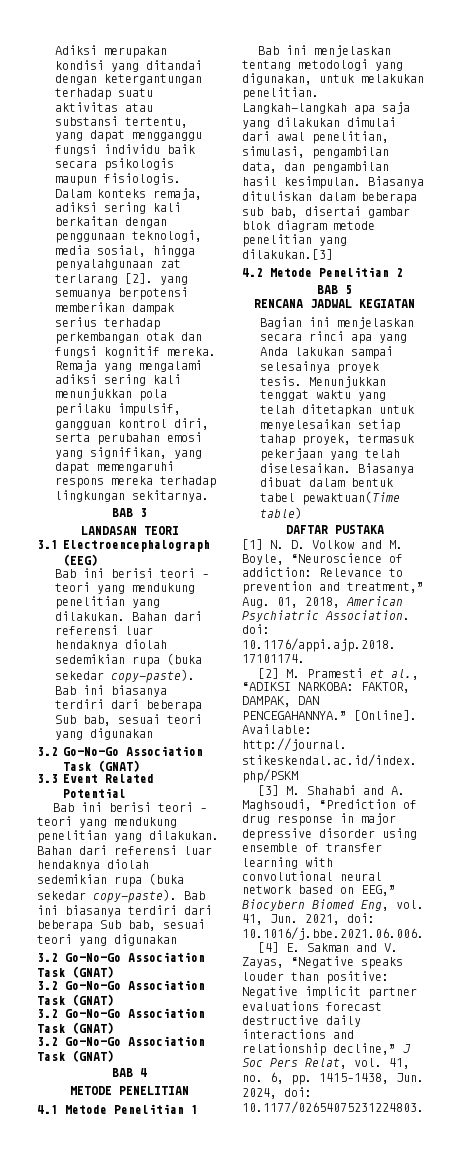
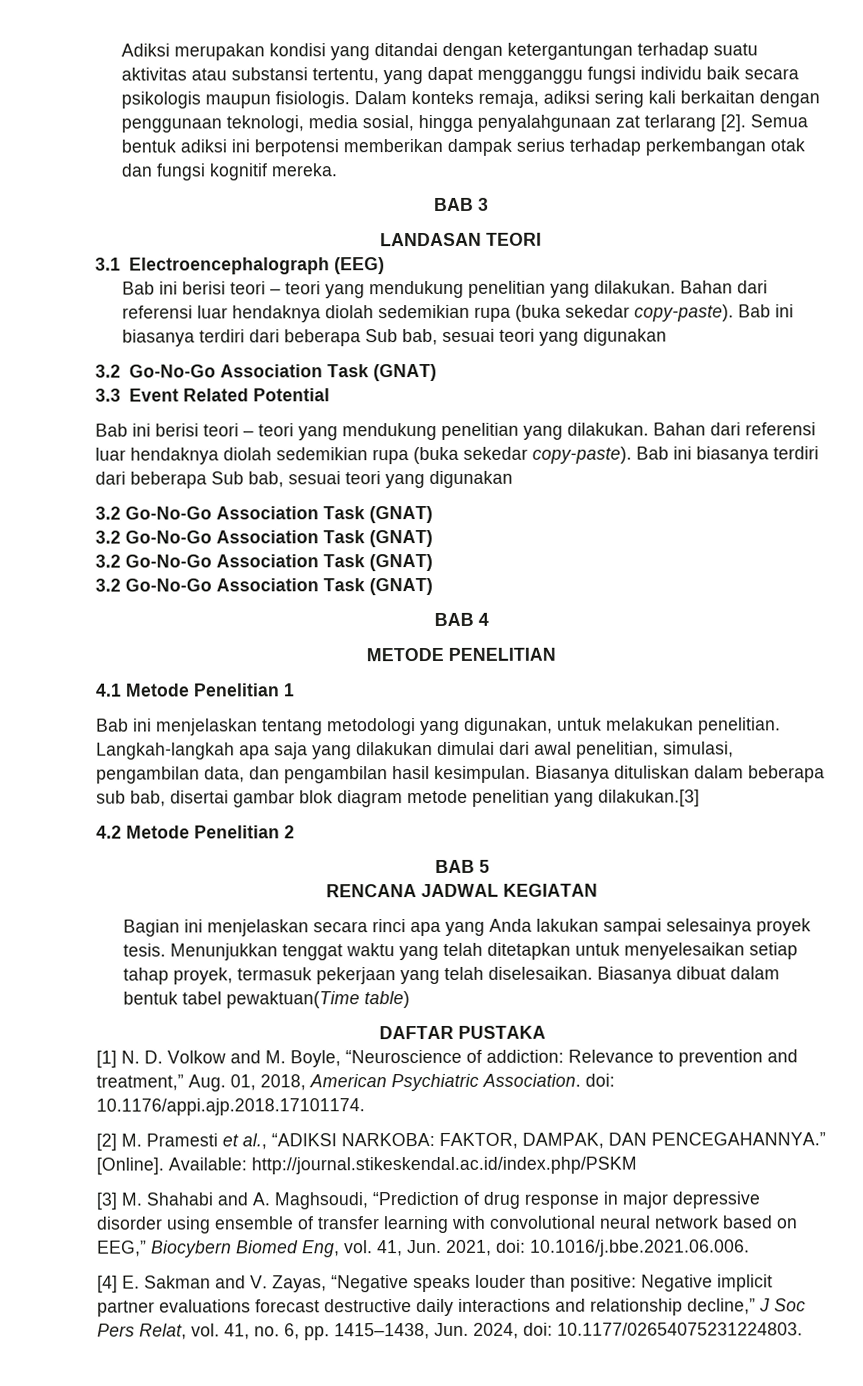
- Dalam konteks remaja, adiksi sering kali berkaitan dengan penggunaan teknologi, media sosial, hingga penyalahgunaan zat terlarang [2]. yang semuanya berpotensi memberikan dampak serius terhadap perkembangan otak dan fungsi kognitif mereka. Remaja yang mengalami adiksi sering kali menunjukkan pola perilaku impulsif, gangguan kontrol diri, serta perubahan emosi yang signifikan, yang dapat memengaruhi respons mereka terhadap lingkungan sekitarnya.
+ Dalam konteks remaja, adiksi sering kali berkaitan dengan penggunaan teknologi, media sosial, hingga penyalahgunaan zat terlarang [2]. Semua bentuk adiksi ini berpotensi memberikan dampak serius terhadap perkembangan otak dan fungsi kognitif mereka.

